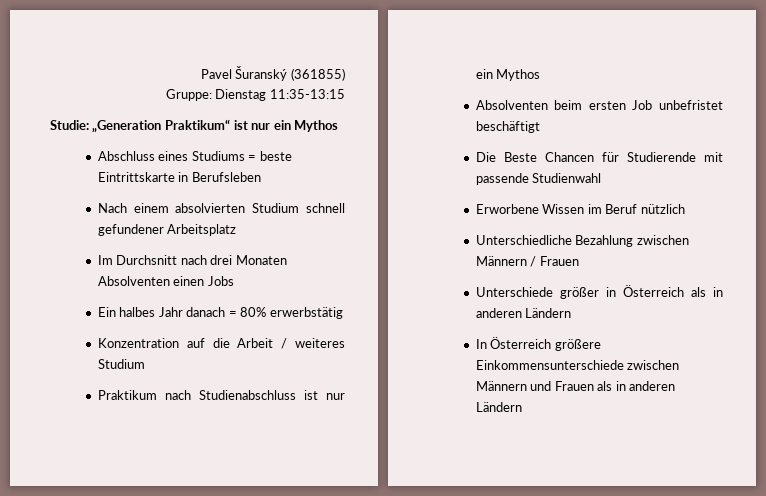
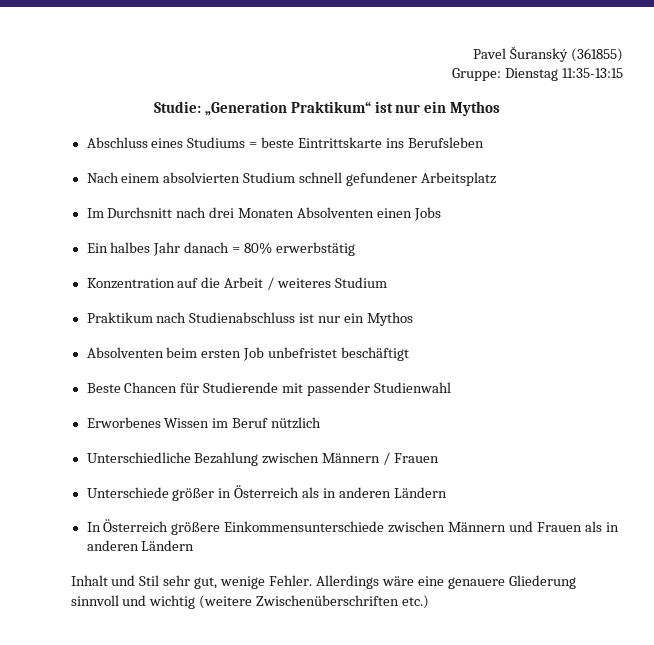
- Abschluss eines Studiums = beste Eintrittskarte in Berufsleben
+ Abschluss eines Studiums = beste Eintrittskarte ins Berufsleben
- Die Beste Chancen für Studierende mit passende Studienwahl
+ Beste Chancen für Studierende mit passender Studienwahl
- Erworbene Wissen im Beruf nützlich
+ Erworbenes Wissen im Beruf nützlich
+ Inhalt und Stil sehr gut, wenige Fehler. Allerdings wäre eine genauere Gliederung sinnvoll und wichtig (weitere Zwischenüberschriften etc.)

